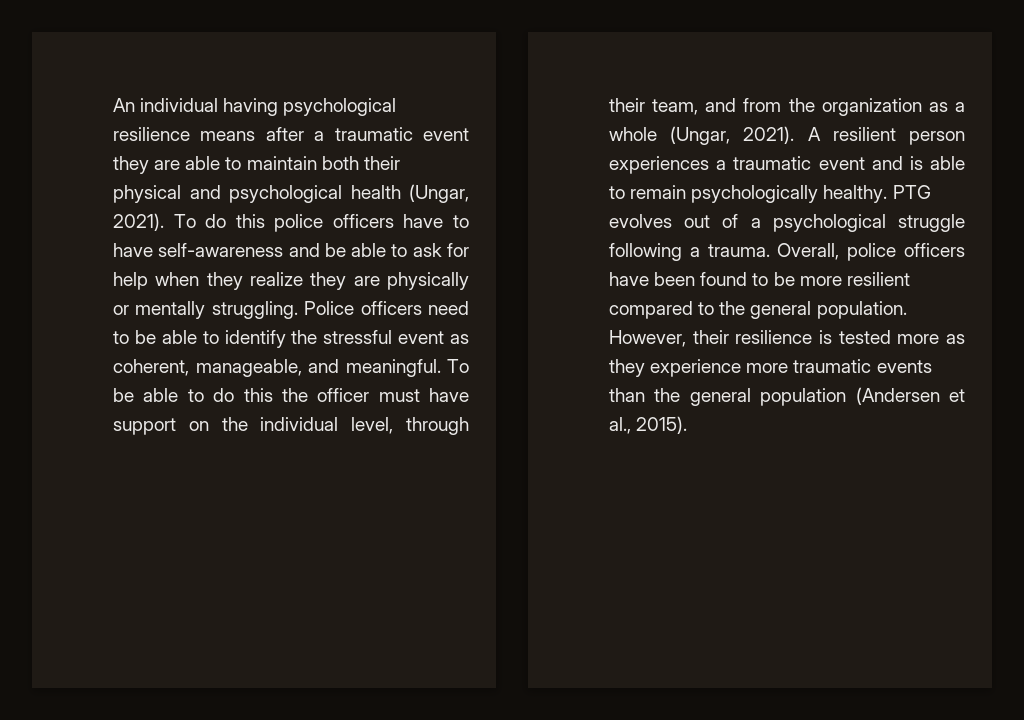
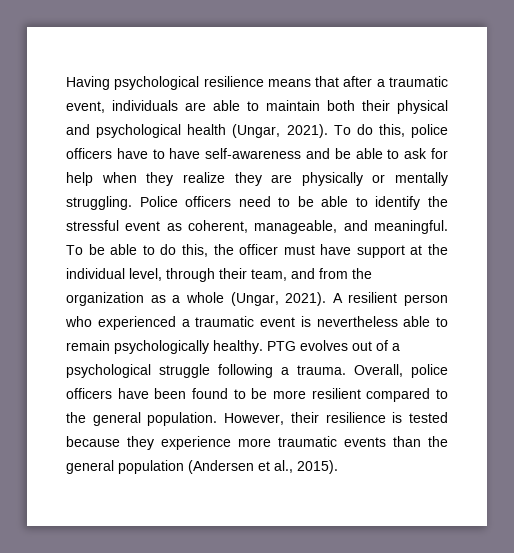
- An individual having psychological resilience means after a traumatic event they are able to maintain both their physical and psychological health (Ungar, 2021).
+ Having psychological resilience means that after a traumatic event, individuals are able to maintain both their physical and psychological health (Ungar, 2021).
- To do this police officers have to have self-awareness and be able to ask for help when they realize they are physically or mentally struggling.
+ To do this, police officers have to have self-awareness and be able to ask for help when they realize they are physically or mentally struggling.
- To be able to do this the officer must have support on the individual level, through their team, and from the organization as a whole (Ungar, 2021).
+ To be able to do this, the officer must have support at the individual level, through their team, and from the organization as a whole (Ungar, 2021).
- A resilient person experiences a traumatic event and is able to remain psychologically healthy.
+ A resilient person who experienced a traumatic event is nevertheless able to remain psychologically healthy.
- However, their resilience is tested more as they experience more traumatic events than the general population (Andersen et al., 2015).
+ However, their resilience is tested because they experience more traumatic events than the general population (Andersen et al., 2015).

